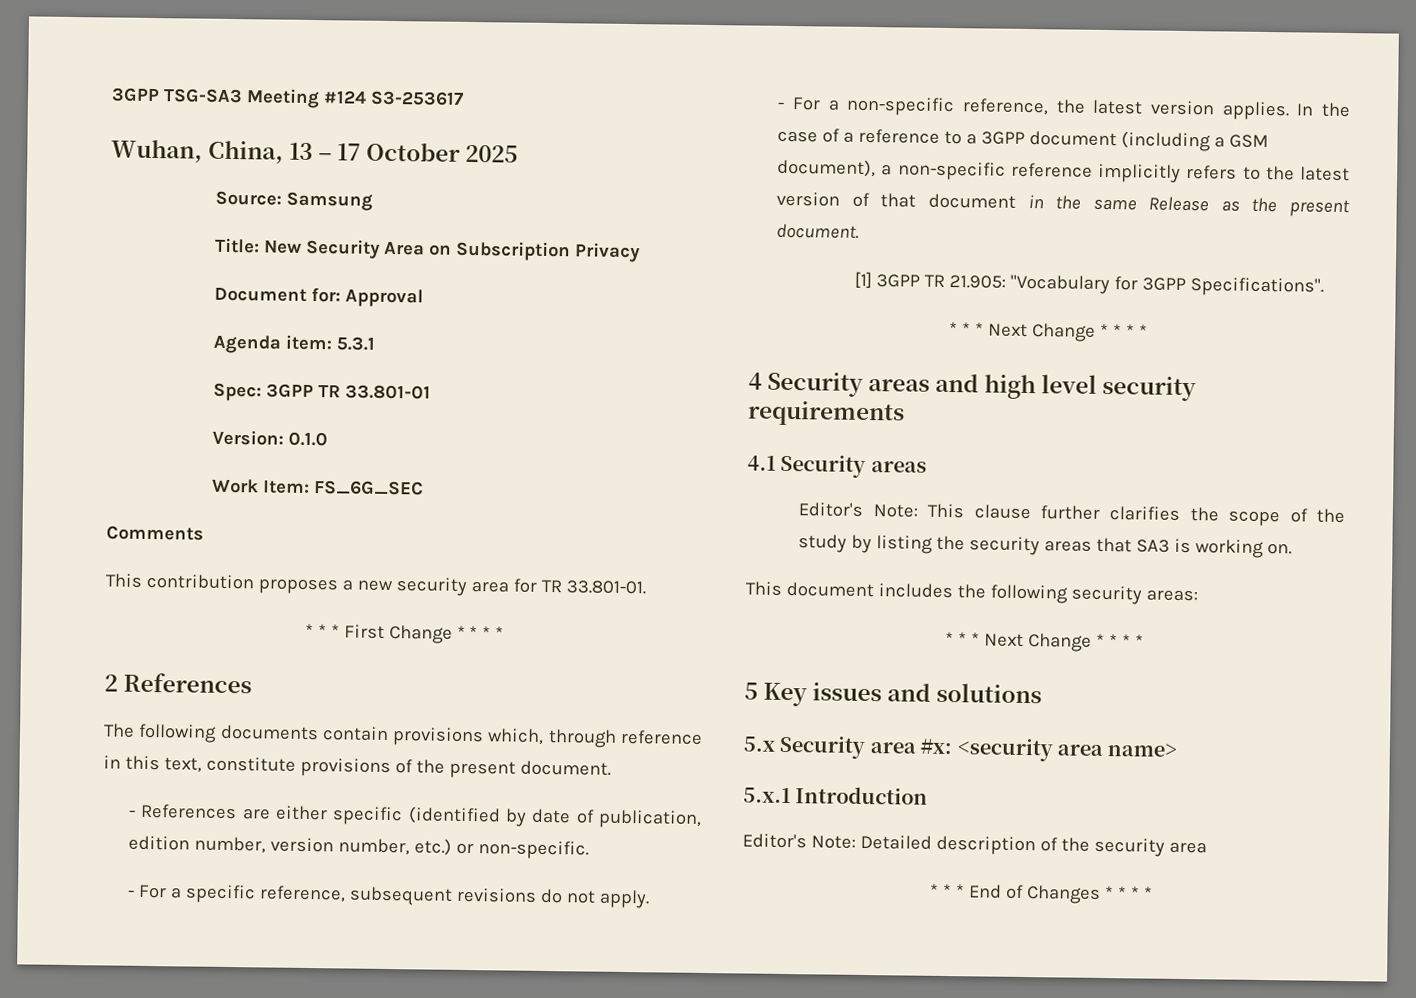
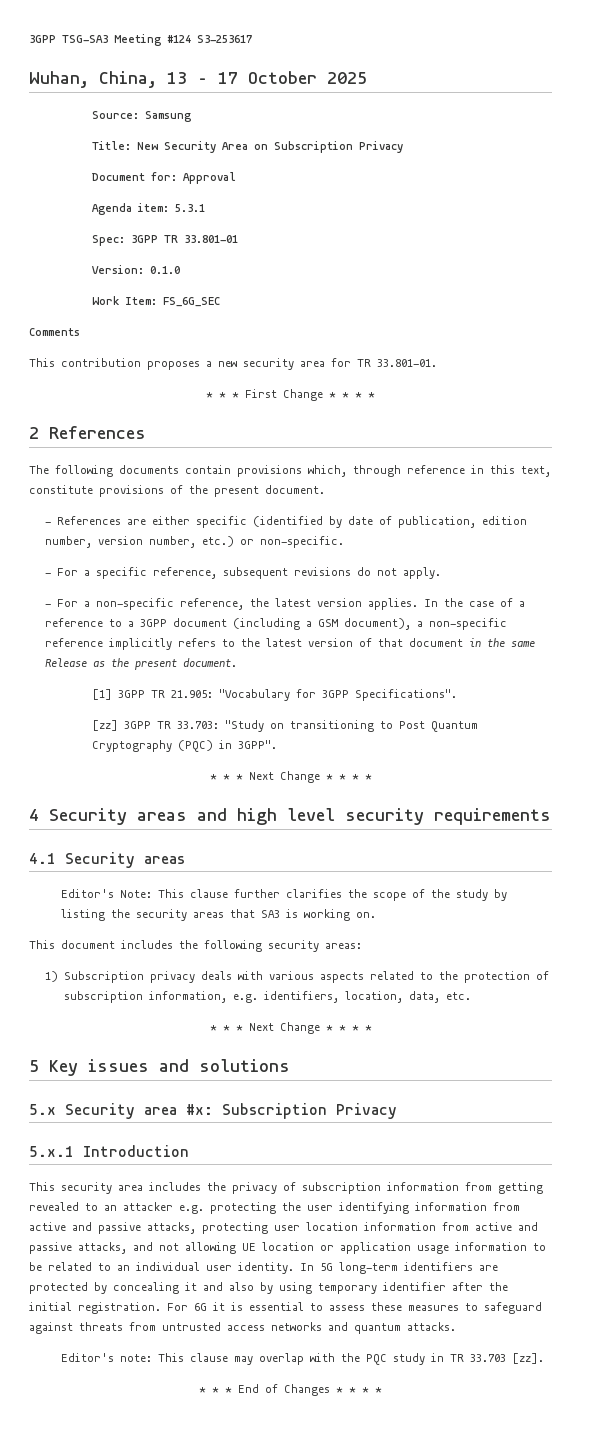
+ [zz] 3GPP TR 33.703: "Study on transitioning to Post Quantum Cryptography (PQC) in 3GPP".
+ 1) Subscription privacy deals with various aspects related to the protection of subscription information, e.g. identifiers, location, data, etc.
- 5.x Security area #x: <security area name>
+ 5.x Security area #x: Subscription Privacy
- Editor's Note: Detailed description of the security area
+ This security area includes the privacy of subscription information from getting revealed to an attacker e.g. protecting the user identifying information from active and passive attacks, protecting user location information from active and passive attacks, and not allowing UE location or application usage information to be related to an individual user identity. In 5G long-term identifiers are protected by concealing it and also by using temporary identifier after the initial registration. For 6G it is essential to assess these measures to safeguard against threats from untrusted access networks and quantum attacks.
+ Editor's note: This clause may overlap with the PQC study in TR 33.703 [zz].

